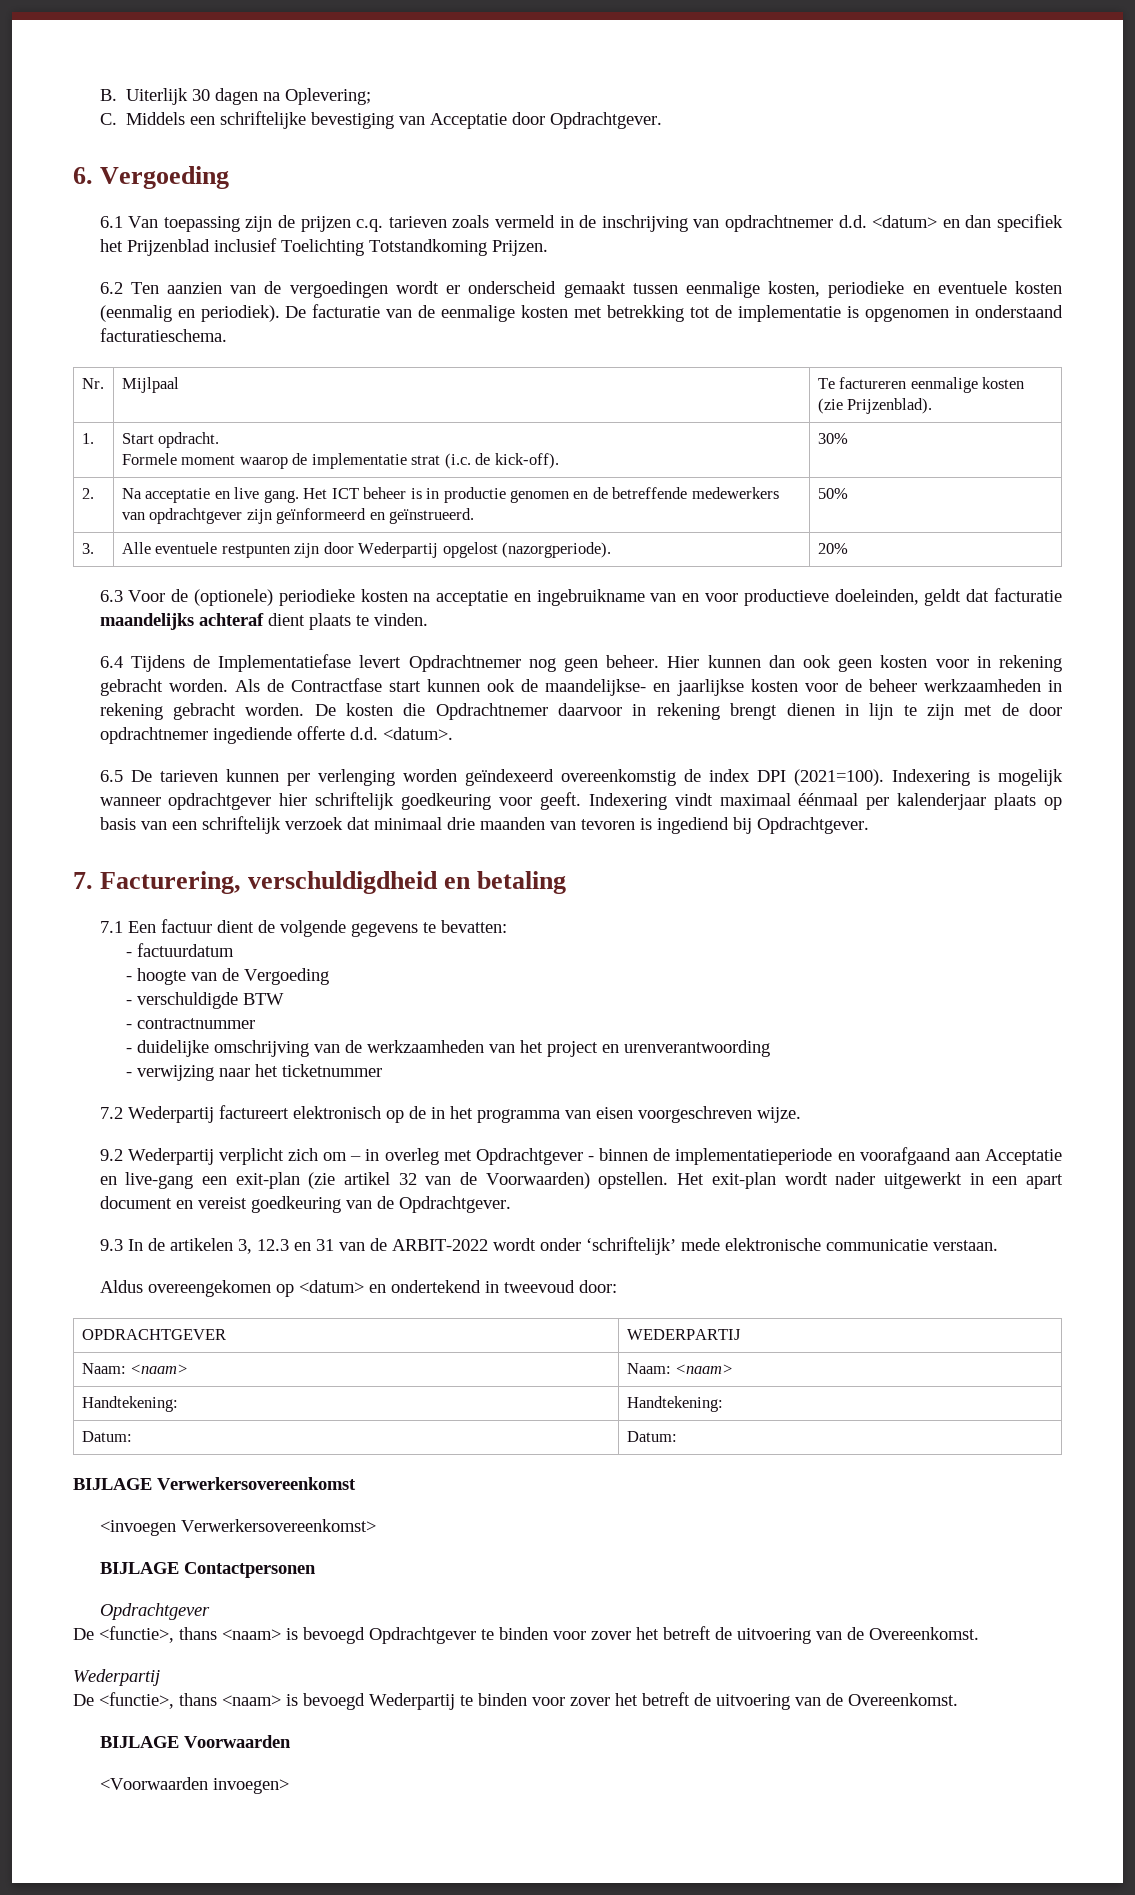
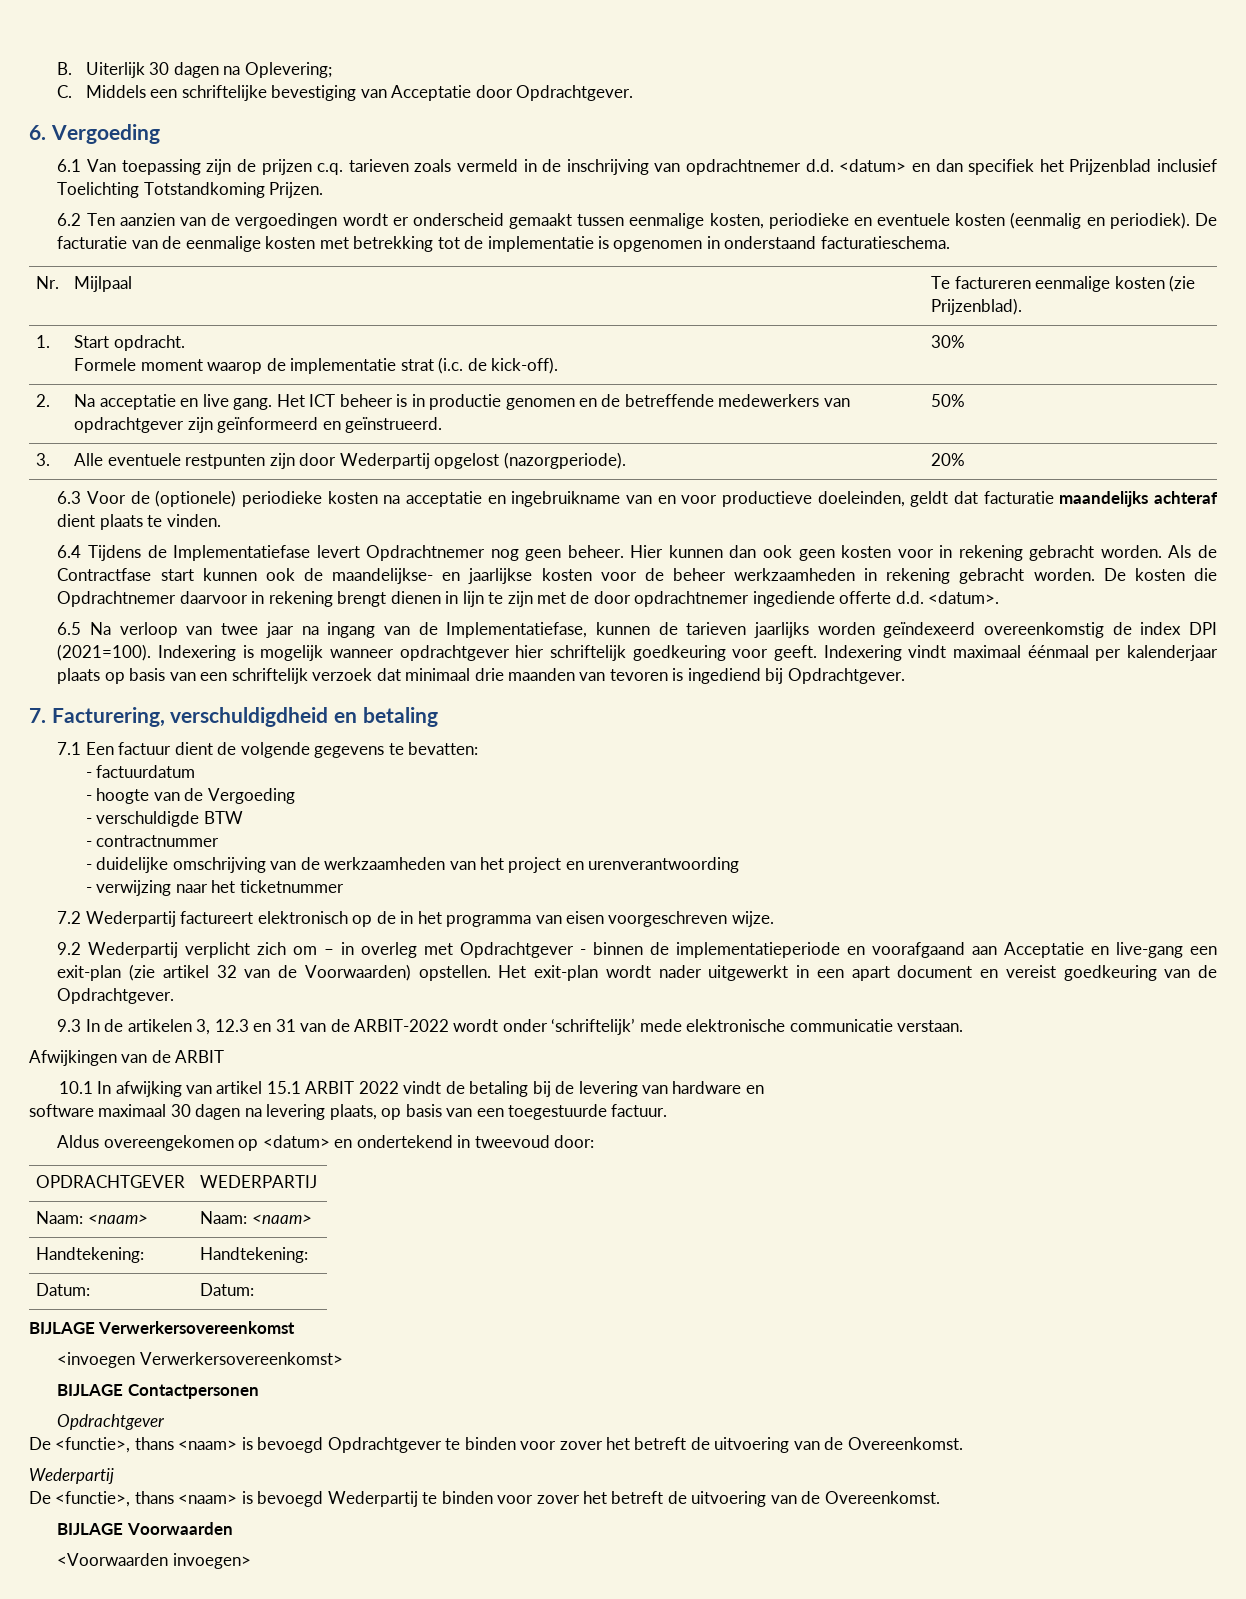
- 6.5 De tarieven kunnen per verlenging worden geïndexeerd overeenkomstig de index DPI (2021=100).
+ 6.5 Na verloop van twee jaar na ingang van de Implementatiefase, kunnen de tarieven jaarlijks worden geïndexeerd overeenkomstig de index DPI (2021=100).
+ Afwijkingen van de ARBIT
+ 10.1 In afwijking van artikel 15.1 ARBIT 2022 vindt de betaling bij de levering van hardware en
+ software maximaal 30 dagen na levering plaats, op basis van een toegestuurde factuur.

